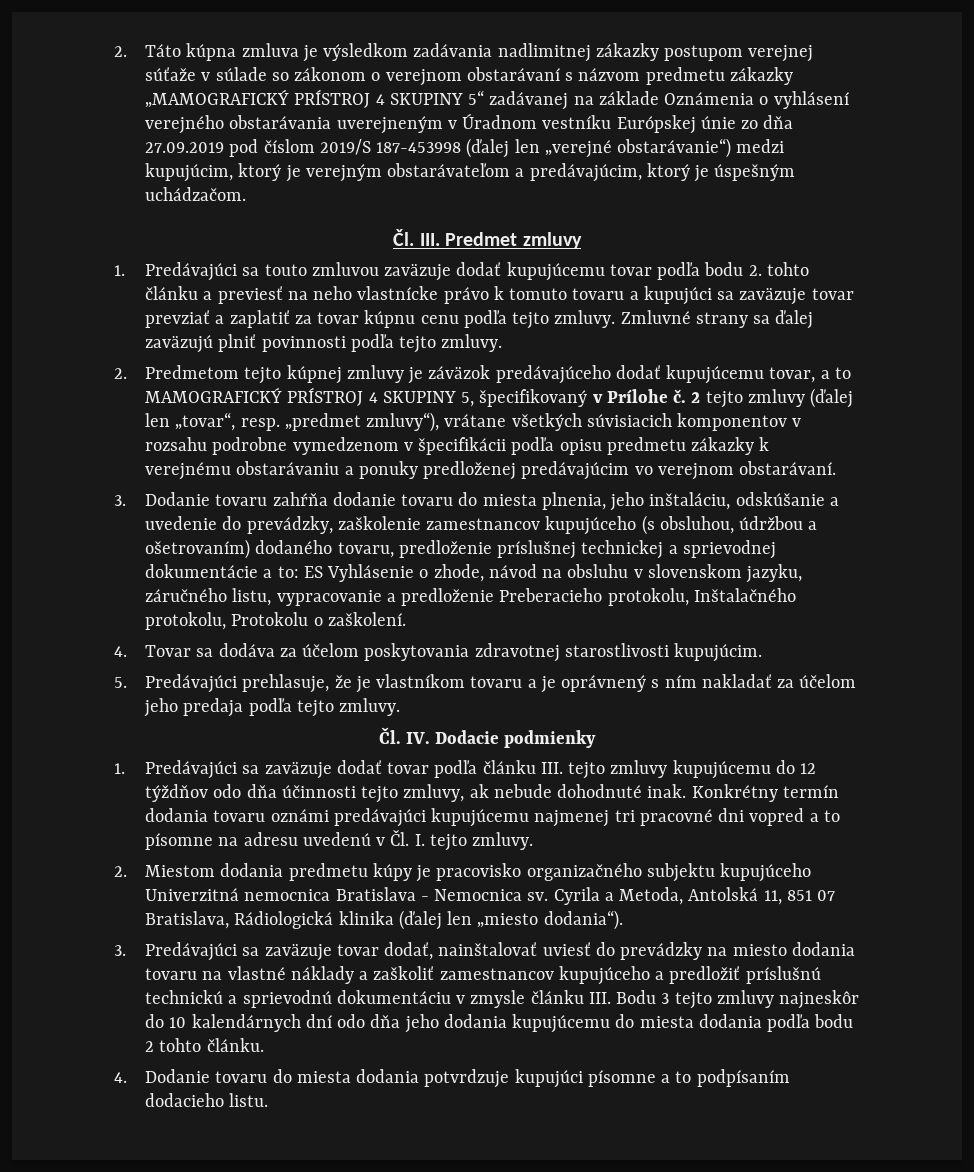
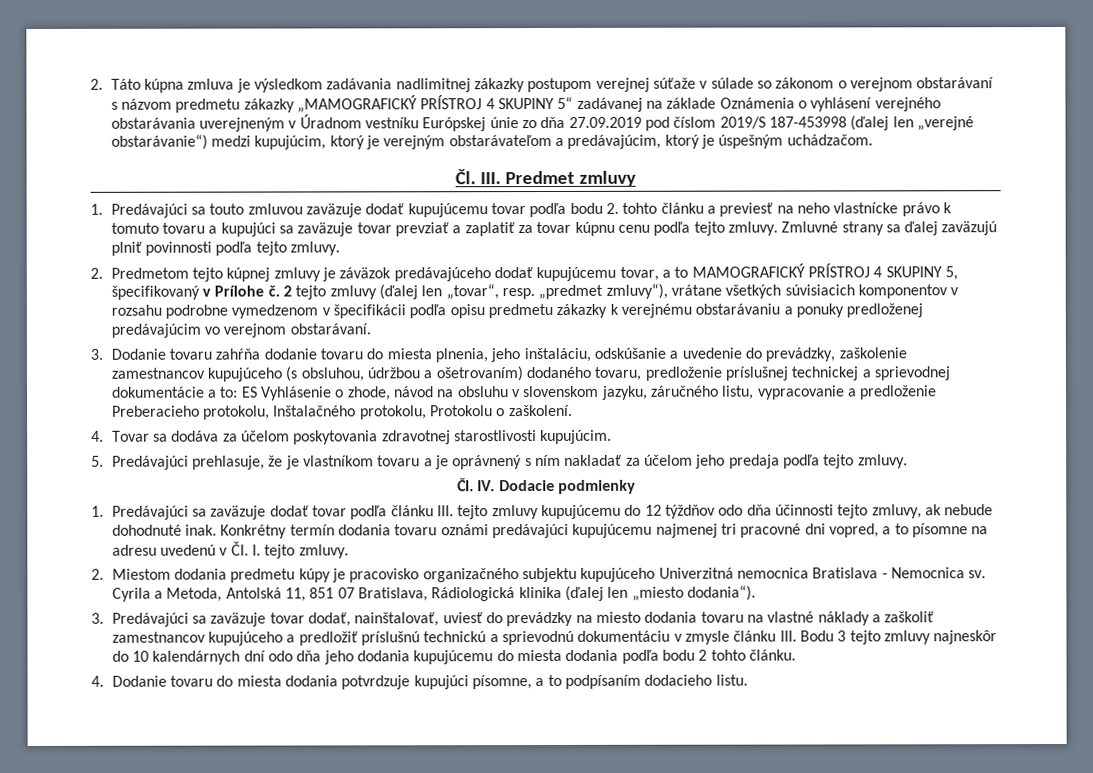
- Konkrétny termín dodania tovaru oznámi predávajúci kupujúcemu najmenej tri pracovné dni vopred a to písomne na adresu uvedenú v Čl. I. tejto zmluvy.
+ Konkrétny termín dodania tovaru oznámi predávajúci kupujúcemu najmenej tri pracovné dni vopred, a to písomne na adresu uvedenú v Čl. I. tejto zmluvy.
- 3. Predávajúci sa zaväzuje tovar dodať, nainštalovať uviesť do prevádzky na miesto dodania tovaru na vlastné náklady a zaškoliť zamestnancov kupujúceho a predložiť príslušnú technickú a sprievodnú dokumentáciu v zmysle článku III. Bodu 3 tejto zmluvy najneskôr do 10 kalendárnych dní odo dňa jeho dodania kupujúcemu do miesta dodania podľa bodu 2 tohto článku.
+ 3. Predávajúci sa zaväzuje tovar dodať, nainštalovať, uviesť do prevádzky na miesto dodania tovaru na vlastné náklady a zaškoliť zamestnancov kupujúceho a predložiť príslušnú technickú a sprievodnú dokumentáciu v zmysle článku III. Bodu 3 tejto zmluvy najneskôr do 10 kalendárnych dní odo dňa jeho dodania kupujúcemu do miesta dodania podľa bodu 2 tohto článku.
- 4. Dodanie tovaru do miesta dodania potvrdzuje kupujúci písomne a to podpísaním dodacieho listu.
+ 4. Dodanie tovaru do miesta dodania potvrdzuje kupujúci písomne, a to podpísaním dodacieho listu.

